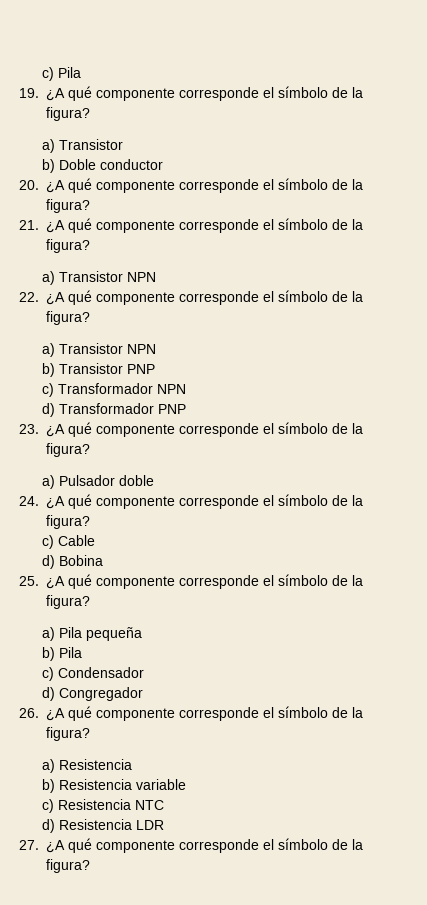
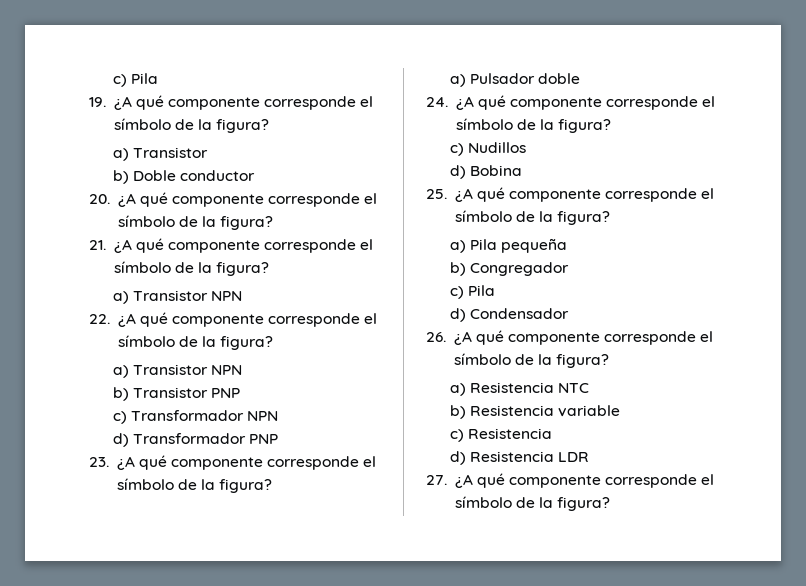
- c) Cable
+ c) Nudillos
- b) Pila
- c) Condensador
+ b) Congregador
+ c) Pila
+ d) Condensador
- d) Congregador
- a) Resistencia
+ a) Resistencia NTC
- c) Resistencia NTC
+ c) Resistencia

